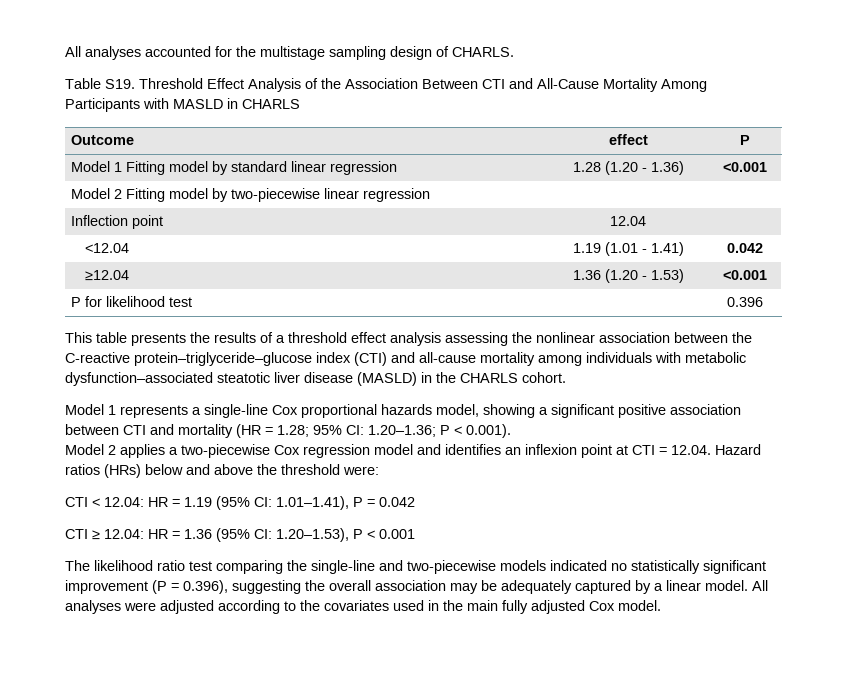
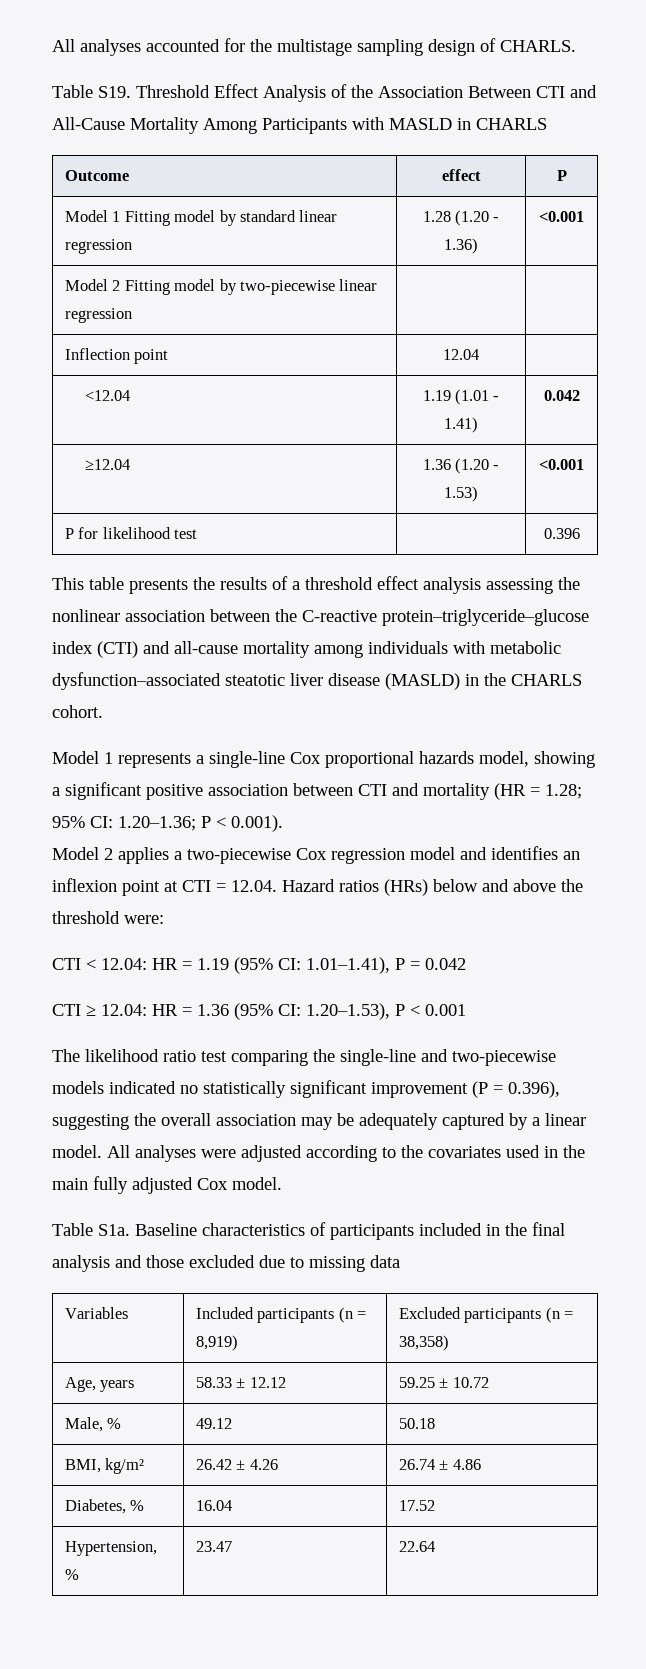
+ Table S1a. Baseline characteristics of participants included in the final analysis and those excluded due to missing data
+ Variables | Included participants (n = 8,919) | Excluded participants (n = 38,358)
+ Age, years | 58.33 ± 12.12 | 59.25 ± 10.72
+ Male, % | 49.12 | 50.18
+ BMI, kg/m² | 26.42 ± 4.26 | 26.74 ± 4.86
+ Diabetes, % | 16.04 | 17.52
+ Hypertension, % | 23.47 | 22.64

